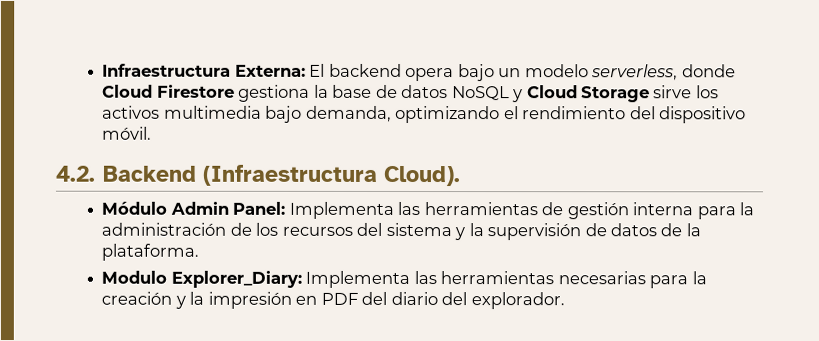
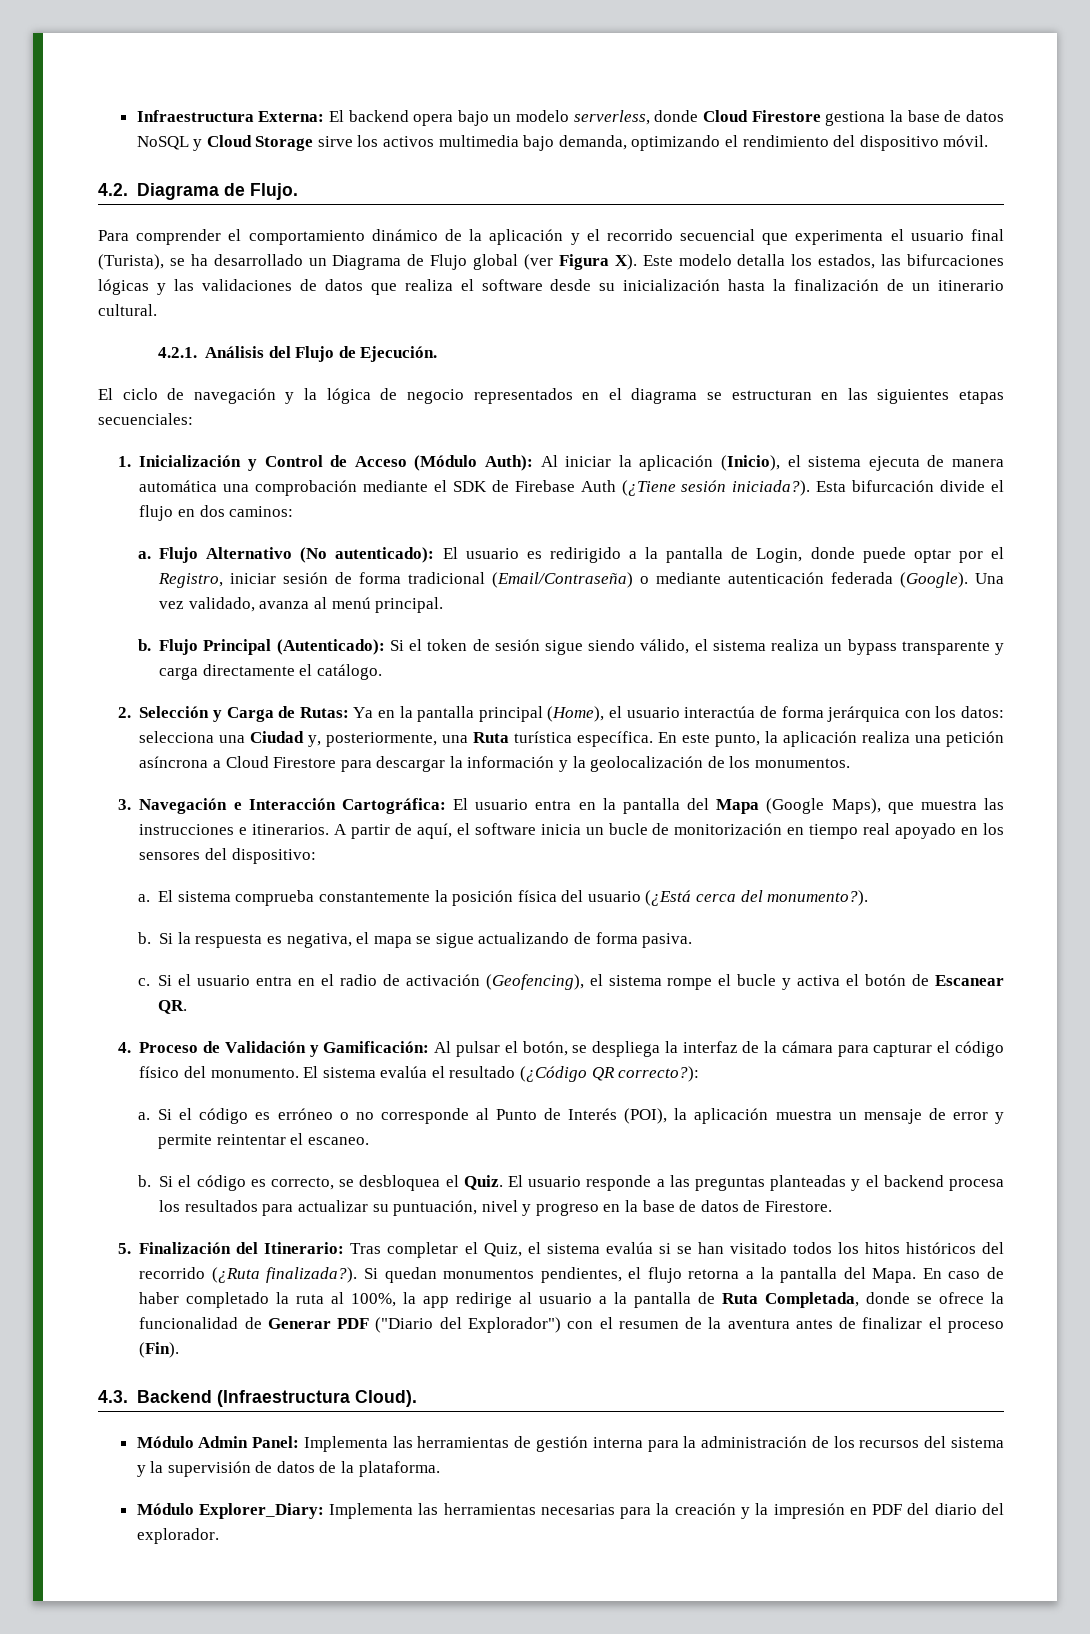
- 4.2. Backend (Infraestructura Cloud).
+ 4.2. Diagrama de Flujo.
+ Para comprender el comportamiento dinámico de la aplicación y el recorrido secuencial que experimenta el usuario final (Turista), se ha desarrollado un Diagrama de Flujo global (ver Figura X). Este modelo detalla los estados, las bifurcaciones lógicas y las validaciones de datos que realiza el software desde su inicialización hasta la finalización de un itinerario cultural.
+ 4.2.1. Análisis del Flujo de Ejecución.
+ El ciclo de navegación y la lógica de negocio representados en el diagrama se estructuran en las siguientes etapas secuenciales:
+ 1. Inicialización y Control de Acceso (Módulo Auth): Al iniciar la aplicación (Inicio), el sistema ejecuta de manera automática una comprobación mediante el SDK de Firebase Auth (¿Tiene sesión iniciada?). Esta bifurcación divide el flujo en dos caminos:
+ a. Flujo Alternativo (No autenticado): El usuario es redirigido a la pantalla de Login, donde puede optar por el Registro, iniciar sesión de forma tradicional (Email/Contraseña) o mediante autenticación federada (Google). Una vez validado, avanza al menú principal.
+ b. Flujo Principal (Autenticado): Si el token de sesión sigue siendo válido, el sistema realiza un bypass transparente y carga directamente el catálogo.
+ 2. Selección y Carga de Rutas: Ya en la pantalla principal (Home), el usuario interactúa de forma jerárquica con los datos: selecciona una Ciudad y, posteriormente, una Ruta turística específica. En este punto, la aplicación realiza una petición asíncrona a Cloud Firestore para descargar la información y la geolocalización de los monumentos.
+ 3. Navegación e Interacción Cartográfica: El usuario entra en la pantalla del Mapa (Google Maps), que muestra las instrucciones e itinerarios. A partir de aquí, el software inicia un bucle de monitorización en tiempo real apoyado en los sensores del dispositivo:
+ a. El sistema comprueba constantemente la posición física del usuario (¿Está cerca del monumento?).
+ b. Si la respuesta es negativa, el mapa se sigue actualizando de forma pasiva.
+ c. Si el usuario entra en el radio de activación (Geofencing), el sistema rompe el bucle y activa el botón de Escanear QR.
+ 4. Proceso de Validación y Gamificación: Al pulsar el botón, se despliega la interfaz de la cámara para capturar el código físico del monumento. El sistema evalúa el resultado (¿Código QR correcto?):
+ a. Si el código es erróneo o no corresponde al Punto de Interés (POI), la aplicación muestra un mensaje de error y permite reintentar el escaneo.
+ b. Si el código es correcto, se desbloquea el Quiz. El usuario responde a las preguntas planteadas y el backend procesa los resultados para actualizar su puntuación, nivel y progreso en la base de datos de Firestore.
+ 5. Finalización del Itinerario: Tras completar el Quiz, el sistema evalúa si se han visitado todos los hitos históricos del recorrido (¿Ruta finalizada?). Si quedan monumentos pendientes, el flujo retorna a la pantalla del Mapa. En caso de haber completado la ruta al 100%, la app redirige al usuario a la pantalla de Ruta Completada, donde se ofrece la funcionalidad de Generar PDF ("Diario del Explorador") con el resumen de la aventura antes de finalizar el proceso (Fin).
+ 4.3. Backend (Infraestructura Cloud).
- Modulo Explorer_Diary: Implementa las herramientas necesarias para la creación y la impresión en PDF del diario del explorador.
+ Módulo Explorer_Diary: Implementa las herramientas necesarias para la creación y la impresión en PDF del diario del explorador.

